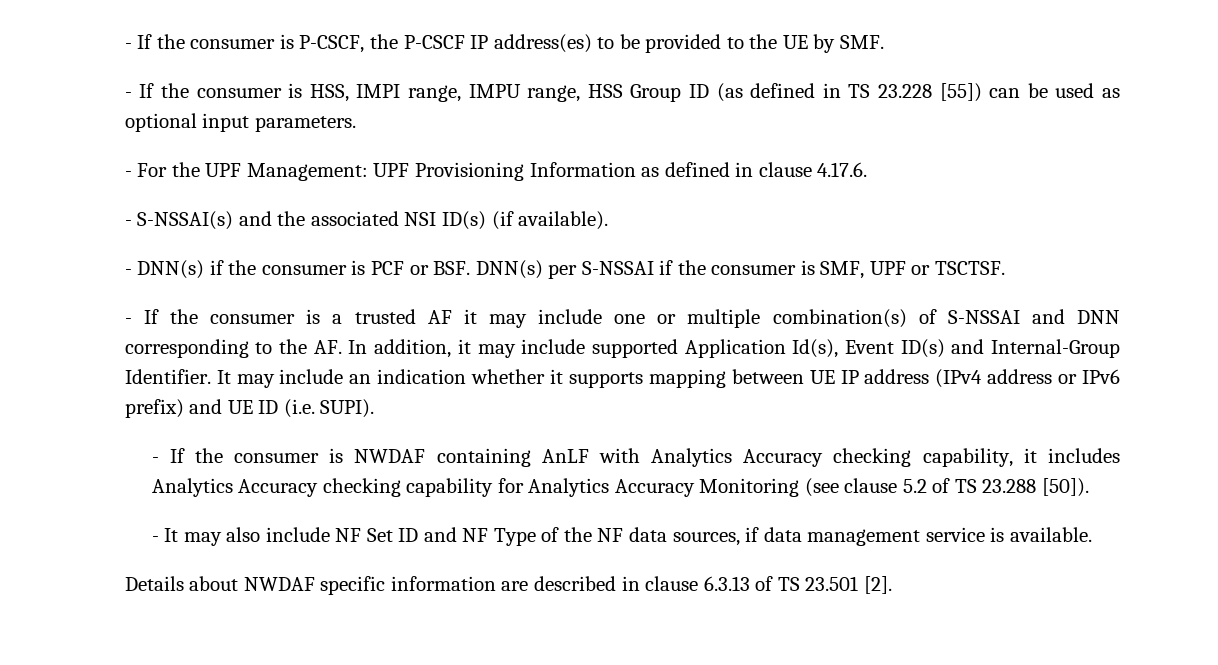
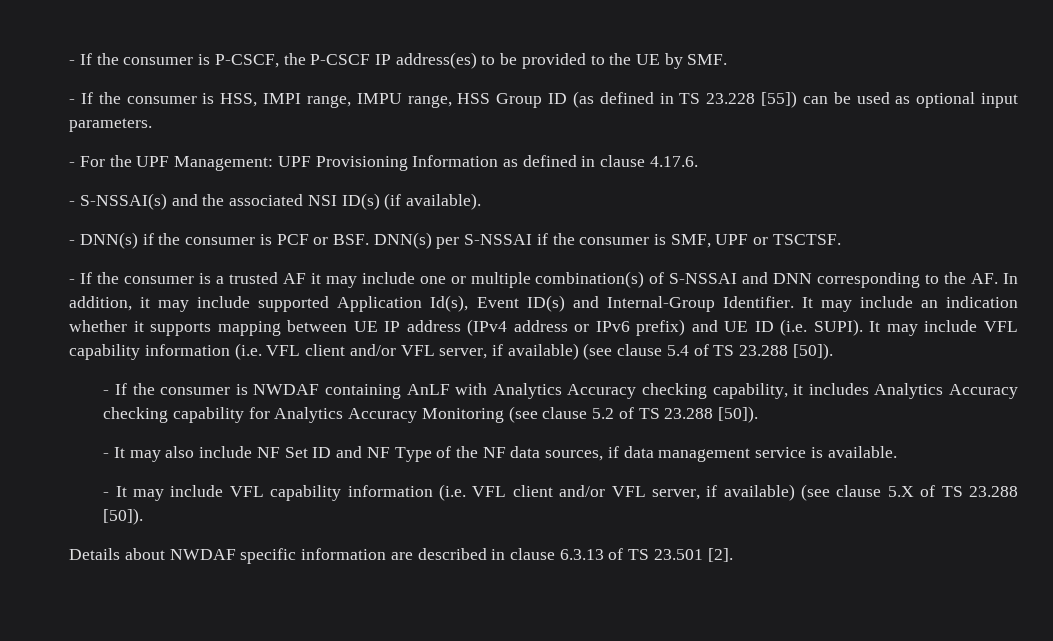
+ It may include VFL capability information (i.e. VFL client and/or VFL server, if available) (see clause 5.4 of TS 23.288 [50]).
+ - It may include VFL capability information (i.e. VFL client and/or VFL server, if available) (see clause 5.X of TS 23.288 [50]).

